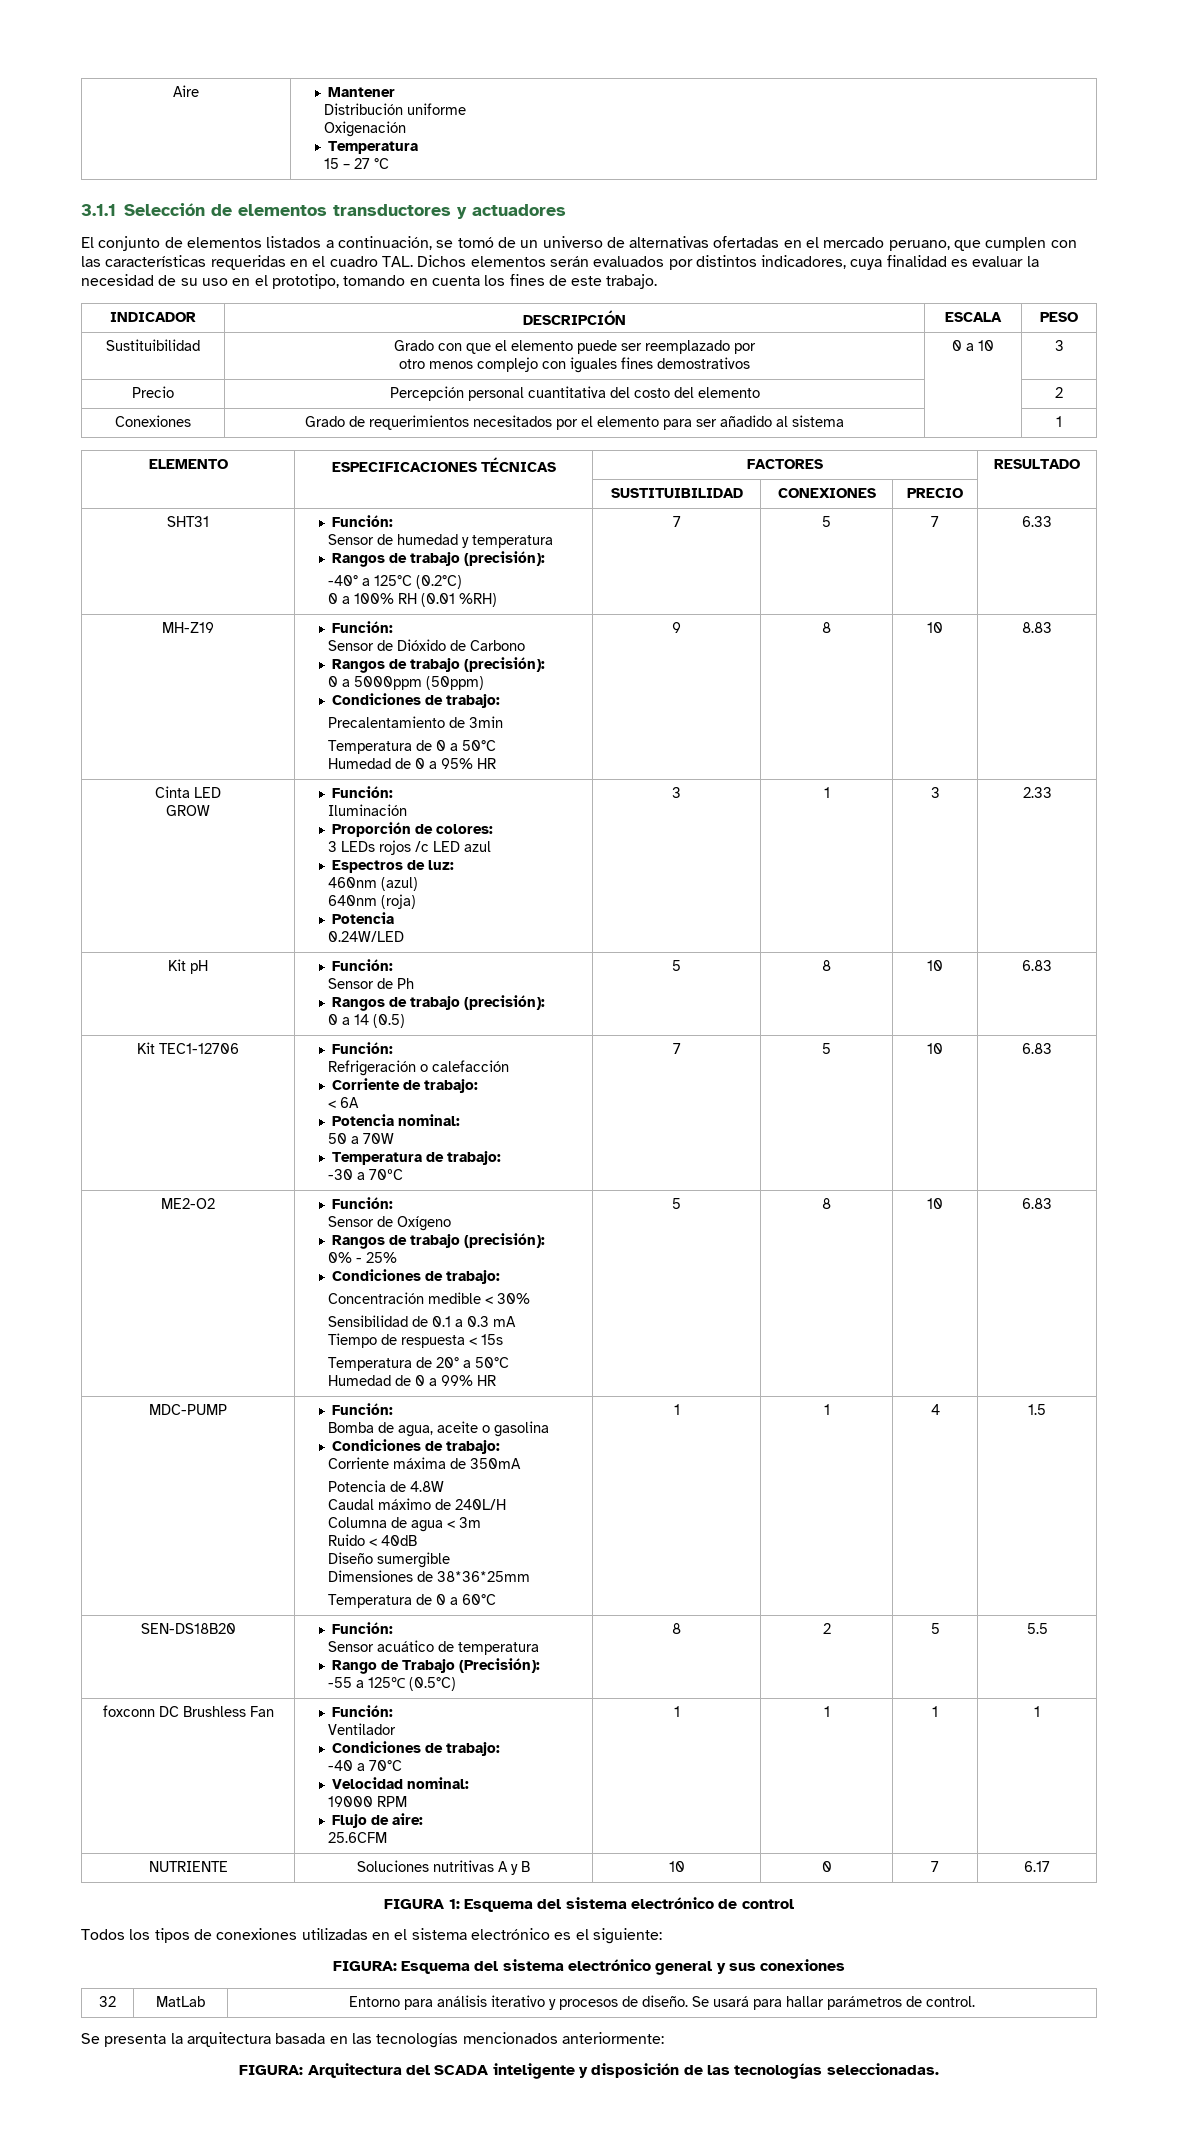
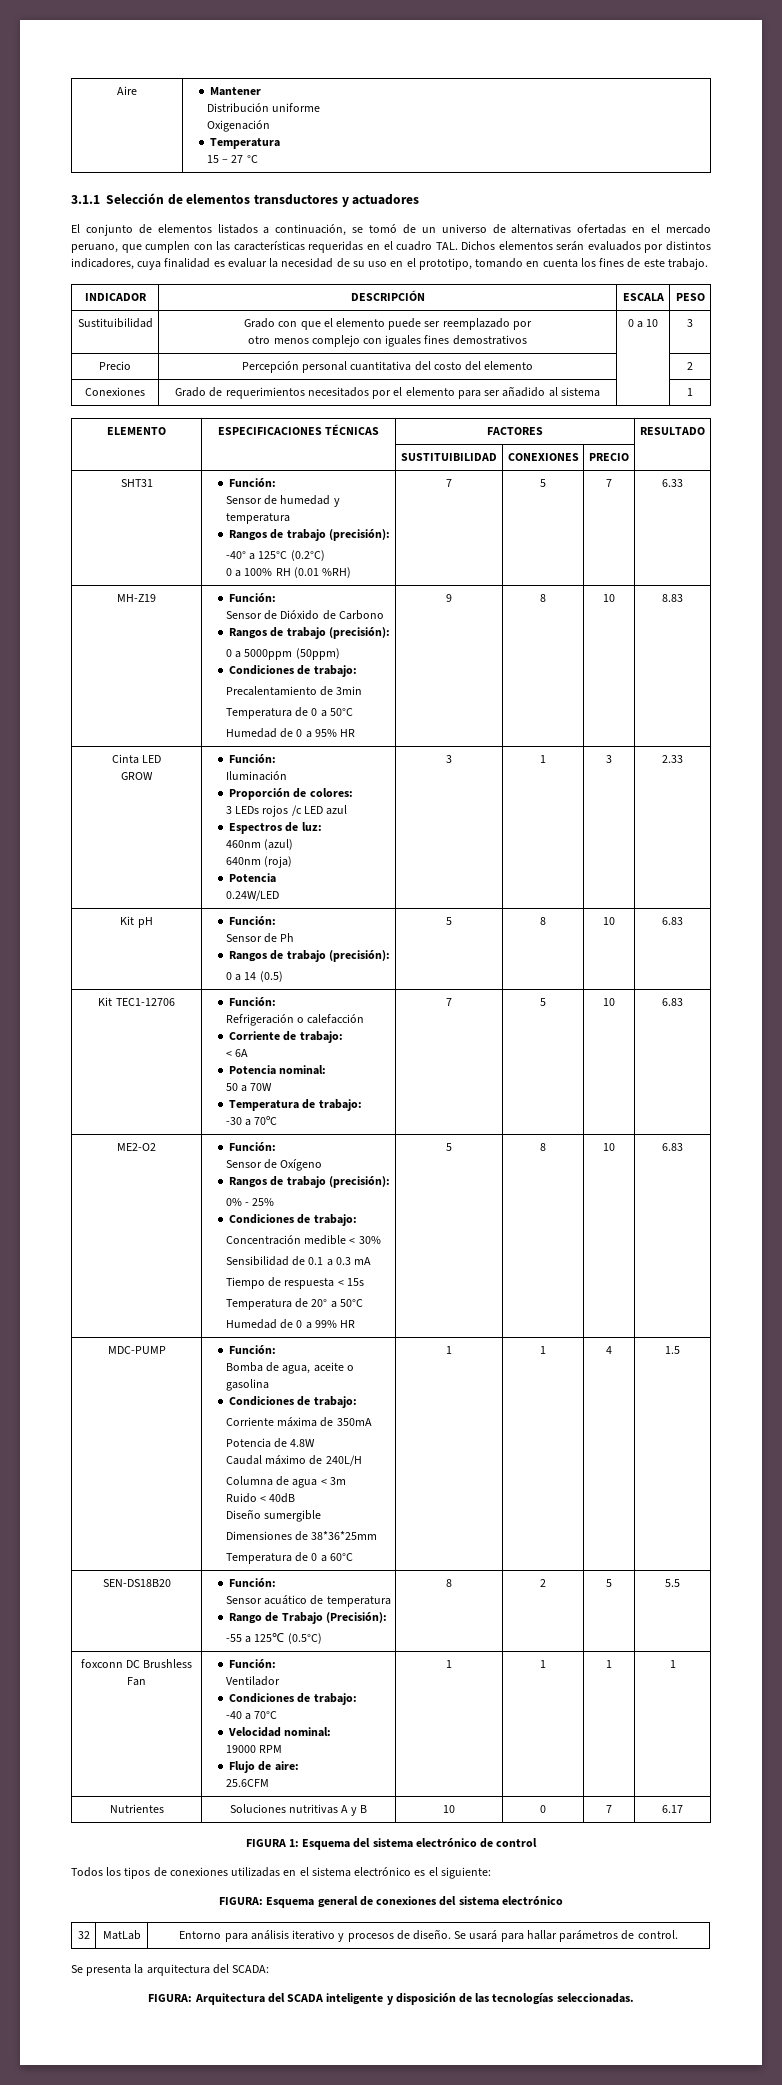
- NUTRIENTE | Soluciones nutritivas A y B | 10 | 0 | 7 | 6.17
+ Nutrientes | Soluciones nutritivas A y B | 10 | 0 | 7 | 6.17
- FIGURA: Esquema del sistema electrónico general y sus conexiones
+ FIGURA: Esquema general de conexiones del sistema electrónico
- Se presenta la arquitectura basada en las tecnologías mencionados anteriormente:
+ Se presenta la arquitectura del SCADA:

